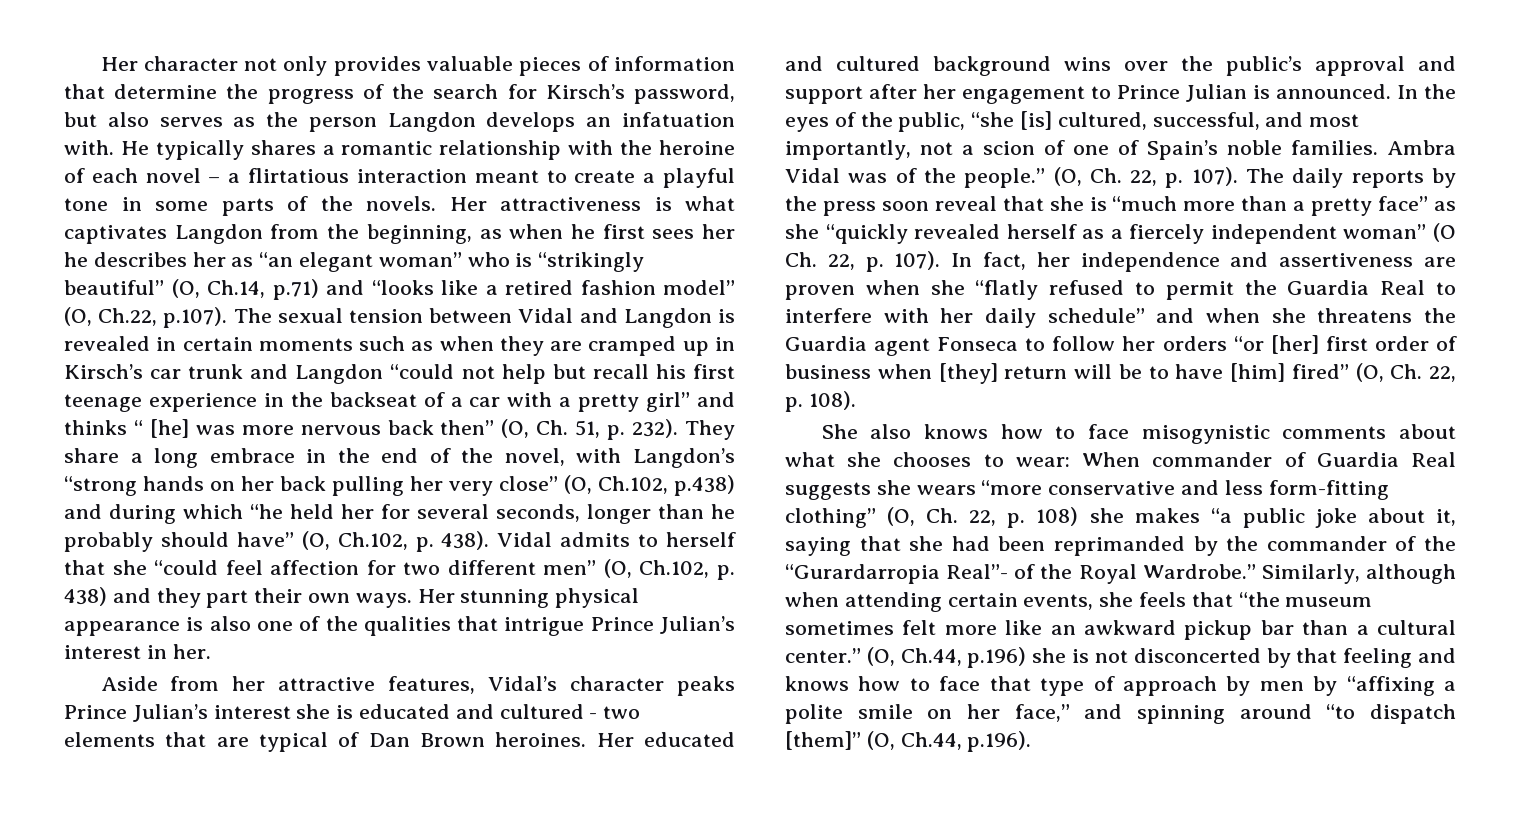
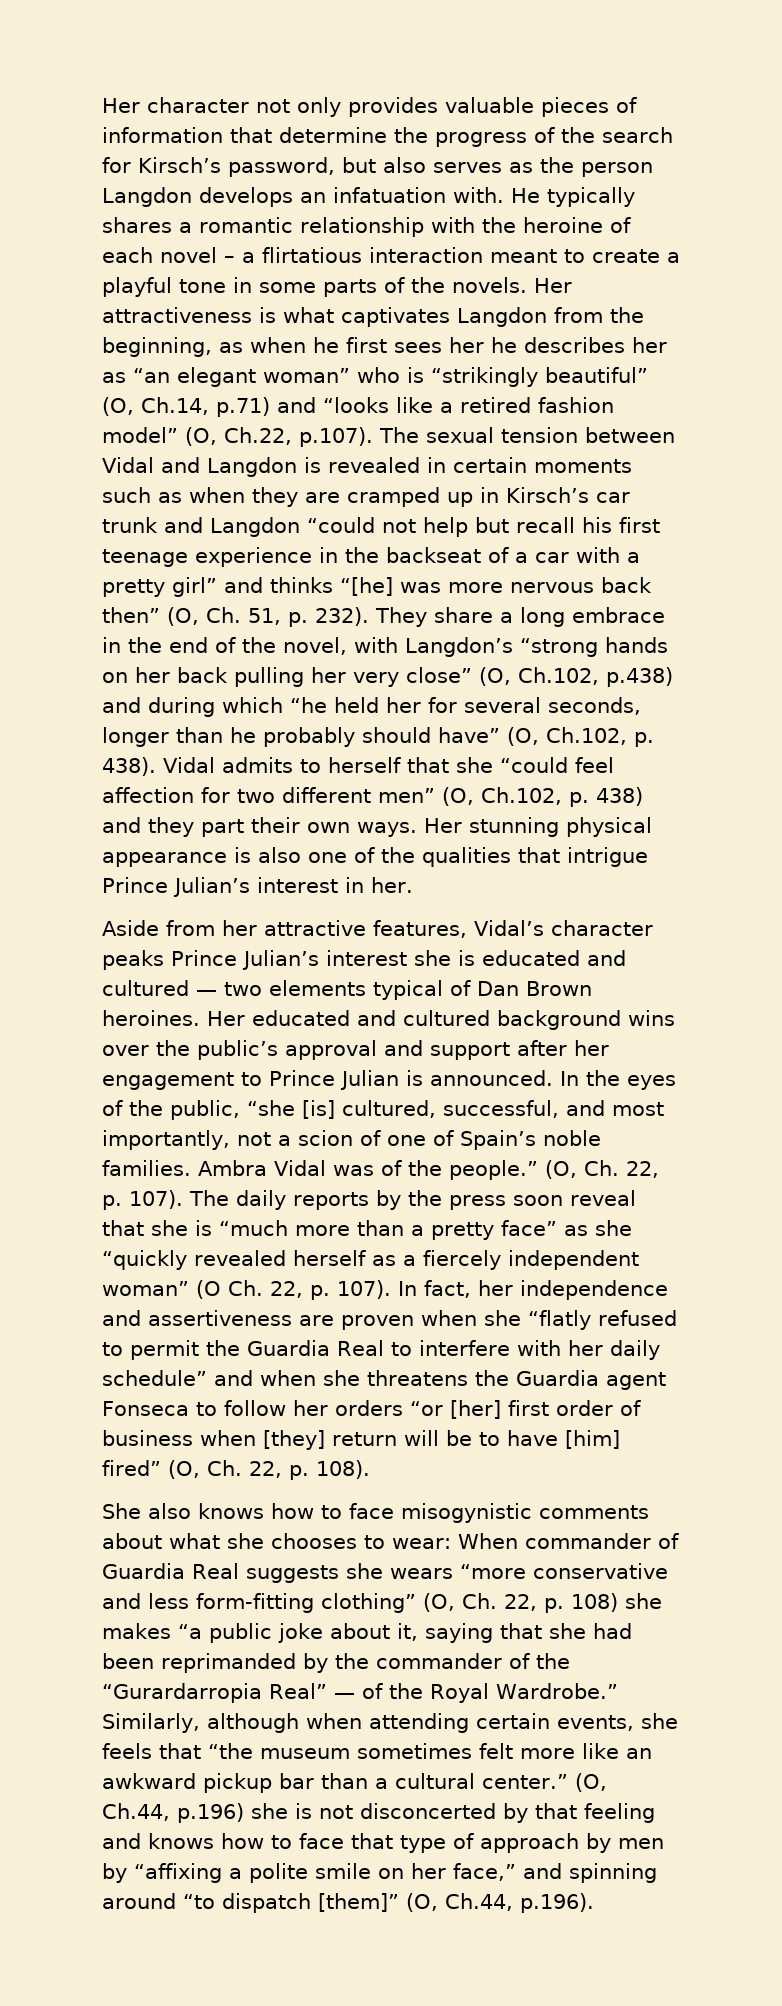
- Her attractiveness is what captivates Langdon from the beginning, as when he first sees her he describes her as “an elegant woman” who is “strikingly beautiful” (O, Ch.14, p.71) and “looks like a retired fashion model” (O, Ch.22, p.107). The sexual tension between Vidal and Langdon is revealed in certain moments such as when they are cramped up in Kirsch’s car trunk and Langdon “could not help but recall his first teenage experience in the backseat of a car with a pretty girl” and thinks “ [he] was more nervous back then” (O, Ch. 51, p. 232).
+ Her attractiveness is what captivates Langdon from the beginning, as when he first sees her he describes her as “an elegant woman” who is “strikingly beautiful” (O, Ch.14, p.71) and “looks like a retired fashion model” (O, Ch.22, p.107). The sexual tension between Vidal and Langdon is revealed in certain moments such as when they are cramped up in Kirsch’s car trunk and Langdon “could not help but recall his first teenage experience in the backseat of a car with a pretty girl” and thinks “[he] was more nervous back then” (O, Ch. 51, p. 232).
- Aside from her attractive features, Vidal’s character peaks Prince Julian’s interest she is educated and cultured - two elements that are typical of Dan Brown heroines.
+ Aside from her attractive features, Vidal’s character peaks Prince Julian’s interest she is educated and cultured — two elements typical of Dan Brown heroines.
- She also knows how to face misogynistic comments about what she chooses to wear: When commander of Guardia Real suggests she wears “more conservative and less form-fitting clothing” (O, Ch. 22, p. 108) she makes “a public joke about it, saying that she had been reprimanded by the commander of the “Gurardarropia Real”- of the Royal Wardrobe.”
+ She also knows how to face misogynistic comments about what she chooses to wear: When commander of Guardia Real suggests she wears “more conservative and less form-fitting clothing” (O, Ch. 22, p. 108) she makes “a public joke about it, saying that she had been reprimanded by the commander of the “Gurardarropia Real” — of the Royal Wardrobe.”

